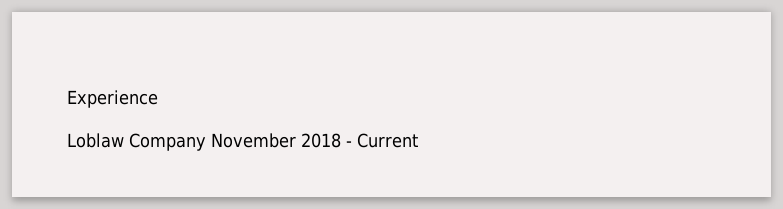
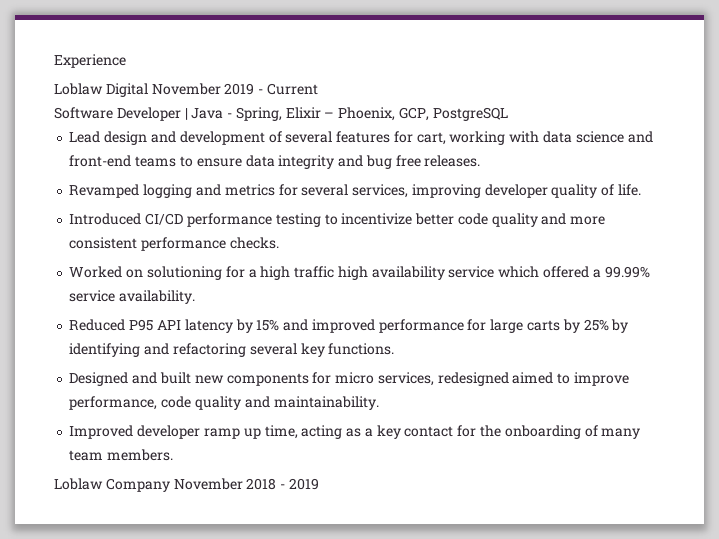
+ Loblaw Digital November 2019 - Current
+ Software Developer | Java - Spring, Elixir – Phoenix, GCP, PostgreSQL
+ Lead design and development of several features for cart, working with data science and front-end teams to ensure data integrity and bug free releases.
+ Revamped logging and metrics for several services, improving developer quality of life.
+ Introduced CI/CD performance testing to incentivize better code quality and more consistent performance checks.
+ Worked on solutioning for a high traffic high availability service which offered a 99.99% service availability.
+ Reduced P95 API latency by 15% and improved performance for large carts by 25% by identifying and refactoring several key functions.
+ Designed and built new components for micro services, redesigned aimed to improve performance, code quality and maintainability.
+ Improved developer ramp up time, acting as a key contact for the onboarding of many team members.
- Loblaw Company November 2018 - Current
+ Loblaw Company November 2018 - 2019

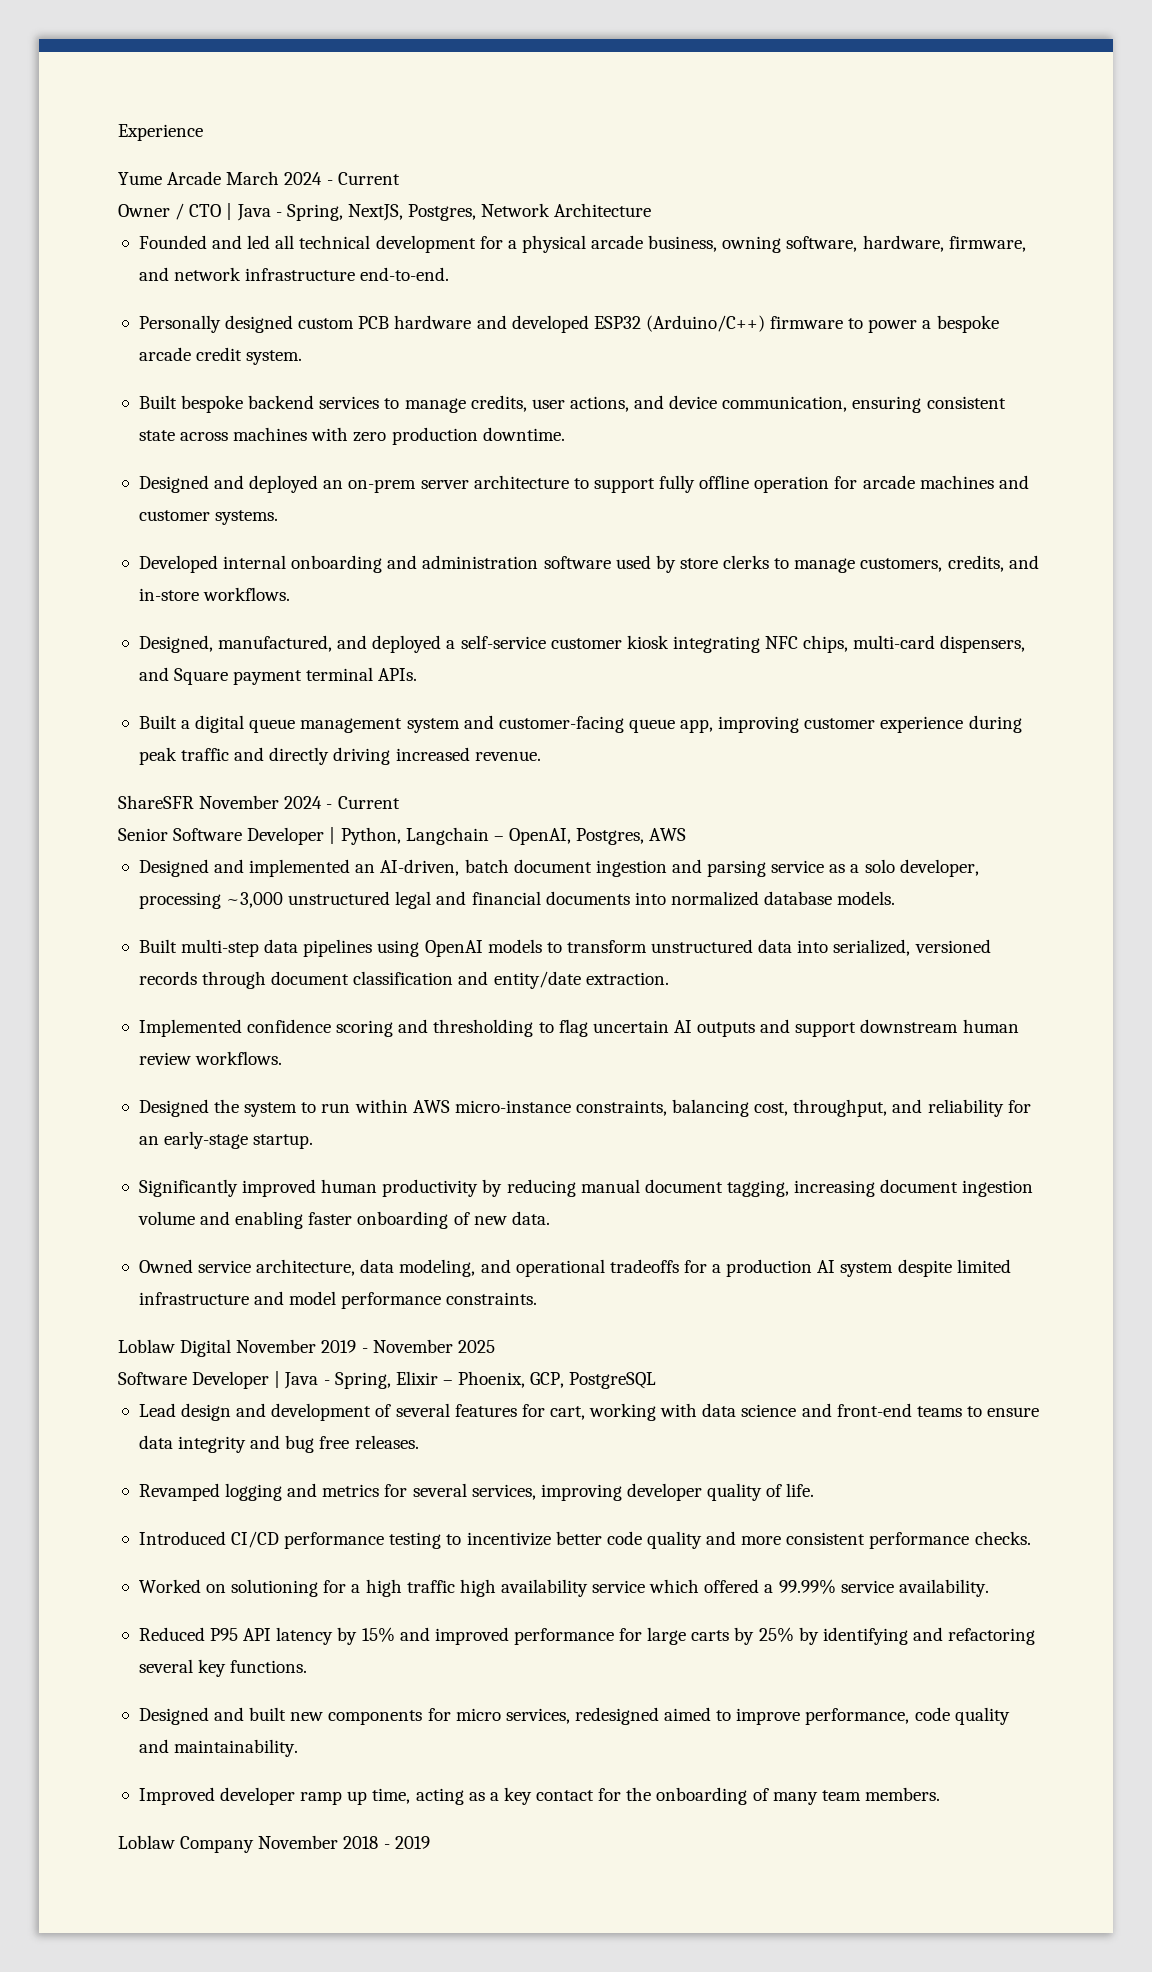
+ Yume Arcade March 2024 - Current
+ Owner / CTO | Java - Spring, NextJS, Postgres, Network Architecture
+ Founded and led all technical development for a physical arcade business, owning software, hardware, firmware, and network infrastructure end-to-end.
+ Personally designed custom PCB hardware and developed ESP32 (Arduino/C++) firmware to power a bespoke arcade credit system.
+ Built bespoke backend services to manage credits, user actions, and device communication, ensuring consistent state across machines with zero production downtime.
+ Designed and deployed an on-prem server architecture to support fully offline operation for arcade machines and customer systems.
+ Developed internal onboarding and administration software used by store clerks to manage customers, credits, and in-store workflows.
+ Designed, manufactured, and deployed a self-service customer kiosk integrating NFC chips, multi-card dispensers, and Square payment terminal APIs.
+ Built a digital queue management system and customer-facing queue app, improving customer experience during peak traffic and directly driving increased revenue.
+ ShareSFR November 2024 - Current
+ Senior Software Developer | Python, Langchain – OpenAI, Postgres, AWS
+ Designed and implemented an AI-driven, batch document ingestion and parsing service as a solo developer, processing ~3,000 unstructured legal and financial documents into normalized database models.
+ Built multi-step data pipelines using OpenAI models to transform unstructured data into serialized, versioned records through document classification and entity/date extraction.
+ Implemented confidence scoring and thresholding to flag uncertain AI outputs and support downstream human review workflows.
+ Designed the system to run within AWS micro-instance constraints, balancing cost, throughput, and reliability for an early-stage startup.
+ Significantly improved human productivity by reducing manual document tagging, increasing document ingestion volume and enabling faster onboarding of new data.
+ Owned service architecture, data modeling, and operational tradeoffs for a production AI system despite limited infrastructure and model performance constraints.
- Loblaw Digital November 2019 - Current
+ Loblaw Digital November 2019 - November 2025

